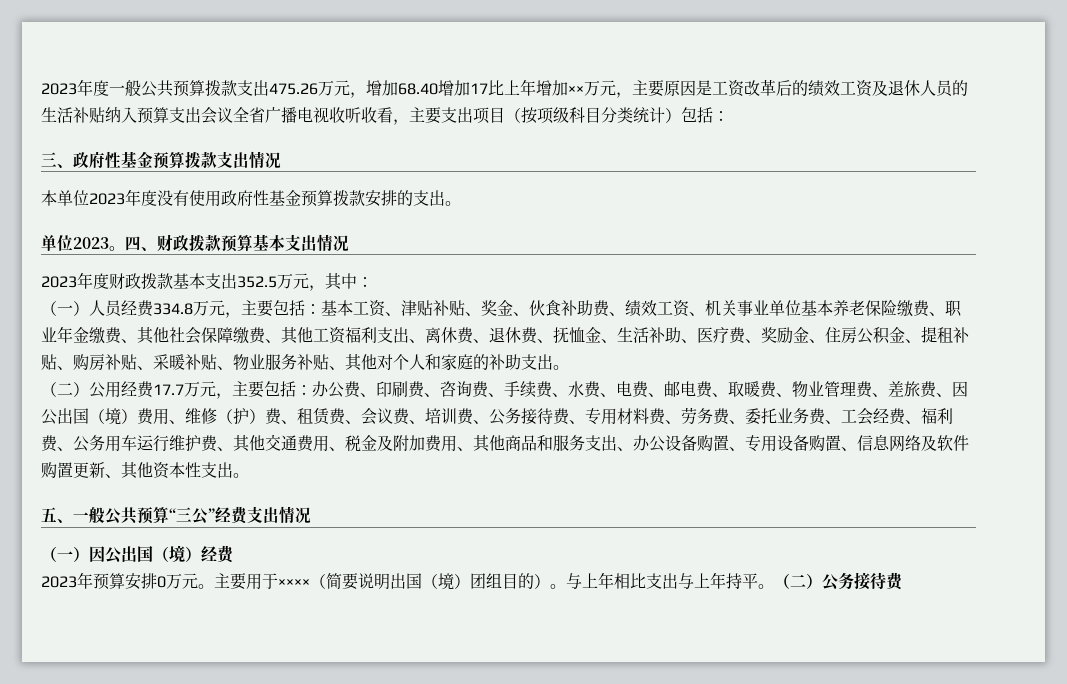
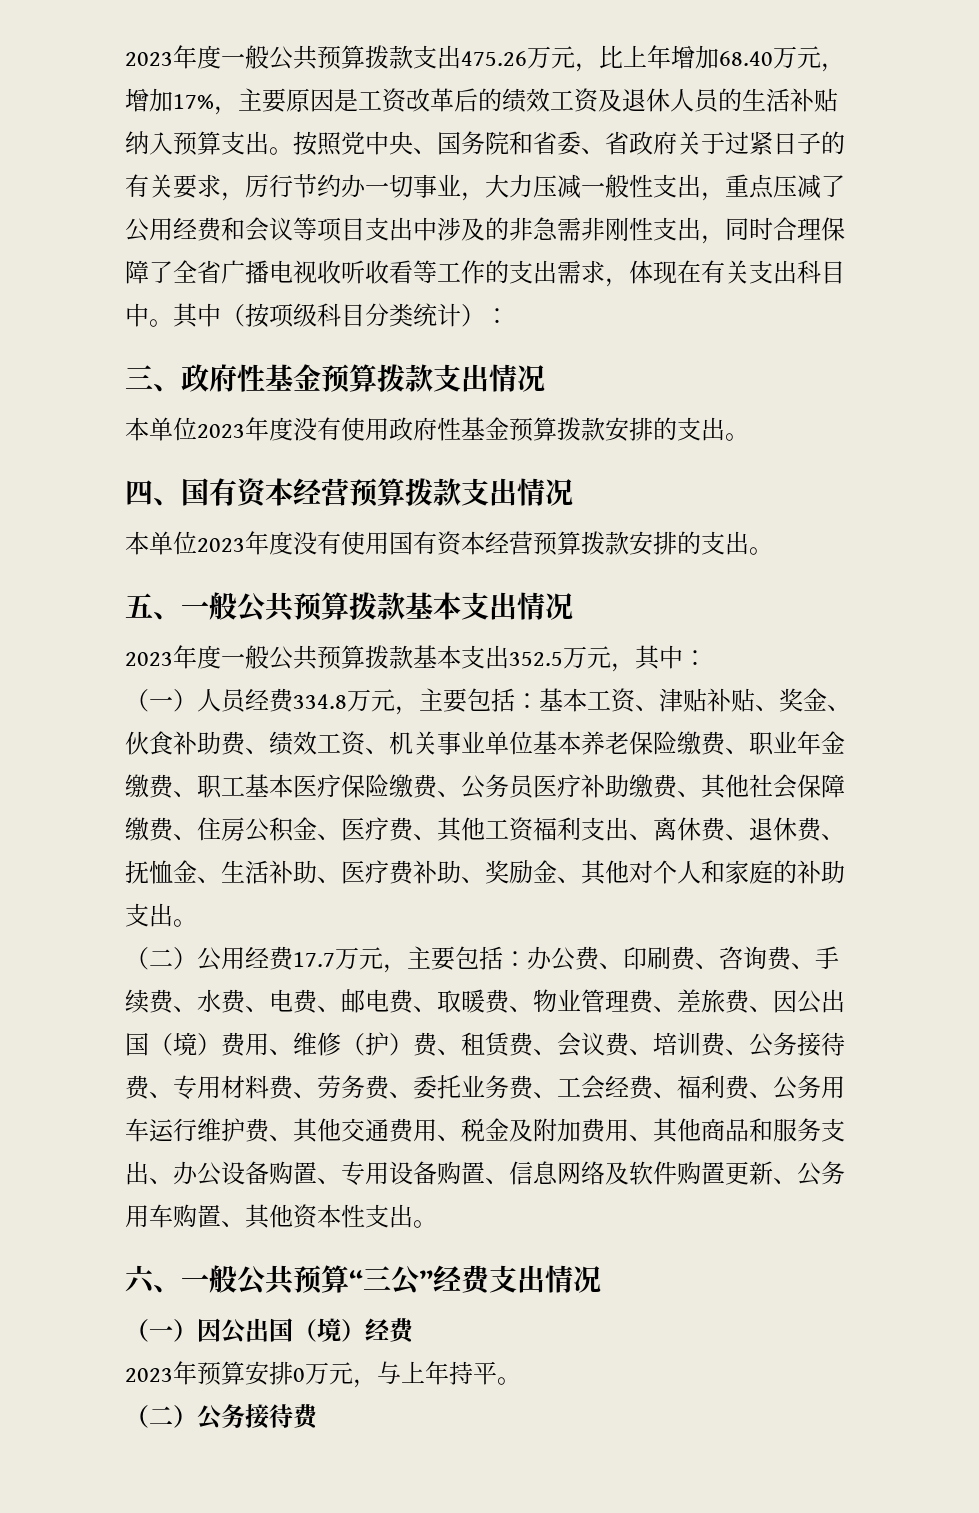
- 2023年度一般公共预算拨款支出475.26万元，增加68.40增加17比上年增加××万元，主要原因是工资改革后的绩效工资及退休人员的生活补贴纳入预算支出会议全省广播电视收听收看，主要支出项目（按项级科目分类统计）包括：
+ 2023年度一般公共预算拨款支出475.26万元，比上年增加68.40万元，增加17%，主要原因是工资改革后的绩效工资及退休人员的生活补贴纳入预算支出。按照党中央、国务院和省委、省政府关于过紧日子的有关要求，厉行节约办一切事业，大力压减一般性支出，重点压减了公用经费和会议等项目支出中涉及的非急需非刚性支出，同时合理保障了全省广播电视收听收看等工作的支出需求，体现在有关支出科目中。其中（按项级科目分类统计）：
- 单位2023。四、财政拨款预算基本支出情况
+ 四、国有资本经营预算拨款支出情况
+ 本单位2023年度没有使用国有资本经营预算拨款安排的支出。
+ 五、一般公共预算拨款基本支出情况
- 2023年度财政拨款基本支出352.5万元，其中：
+ 2023年度一般公共预算拨款基本支出352.5万元，其中：
- （一）人员经费334.8万元，主要包括：基本工资、津贴补贴、奖金、伙食补助费、绩效工资、机关事业单位基本养老保险缴费、职业年金缴费、其他社会保障缴费、其他工资福利支出、离休费、退休费、抚恤金、生活补助、医疗费、奖励金、住房公积金、提租补贴、购房补贴、采暖补贴、物业服务补贴、其他对个人和家庭的补助支出。
+ （一）人员经费334.8万元，主要包括：基本工资、津贴补贴、奖金、伙食补助费、绩效工资、机关事业单位基本养老保险缴费、职业年金缴费、职工基本医疗保险缴费、公务员医疗补助缴费、其他社会保障缴费、住房公积金、医疗费、其他工资福利支出、离休费、退休费、抚恤金、生活补助、医疗费补助、奖励金、其他对个人和家庭的补助支出。
- 办公费、印刷费、咨询费、手续费、水费、电费、邮电费、取暖费、物业管理费、差旅费、因公出国（境）费用、维修（护）费、租赁费、会议费、培训费、公务接待费、专用材料费、劳务费、委托业务费、工会经费、福利费、公务用车运行维护费、其他交通费用、税金及附加费用、其他商品和服务支出、办公设备购置、专用设备购置、信息网络及软件购置更新、其他资本性支出。
+ 办公费、印刷费、咨询费、手续费、水费、电费、邮电费、取暖费、物业管理费、差旅费、因公出国（境）费用、维修（护）费、租赁费、会议费、培训费、公务接待费、专用材料费、劳务费、委托业务费、工会经费、福利费、公务用车运行维护费、其他交通费用、税金及附加费用、其他商品和服务支出、办公设备购置、专用设备购置、信息网络及软件购置更新、公务用车购置、其他资本性支出。
- 五、一般公共预算“三公”经费支出情况
+ 六、一般公共预算“三公”经费支出情况
- 2023年预算安排0万元。主要用于××××（简要说明出国（境）团组目的）。与上年相比支出与上年持平。（二）公务接待费
+ 2023年预算安排0万元，与上年持平。
+ （二）公务接待费

